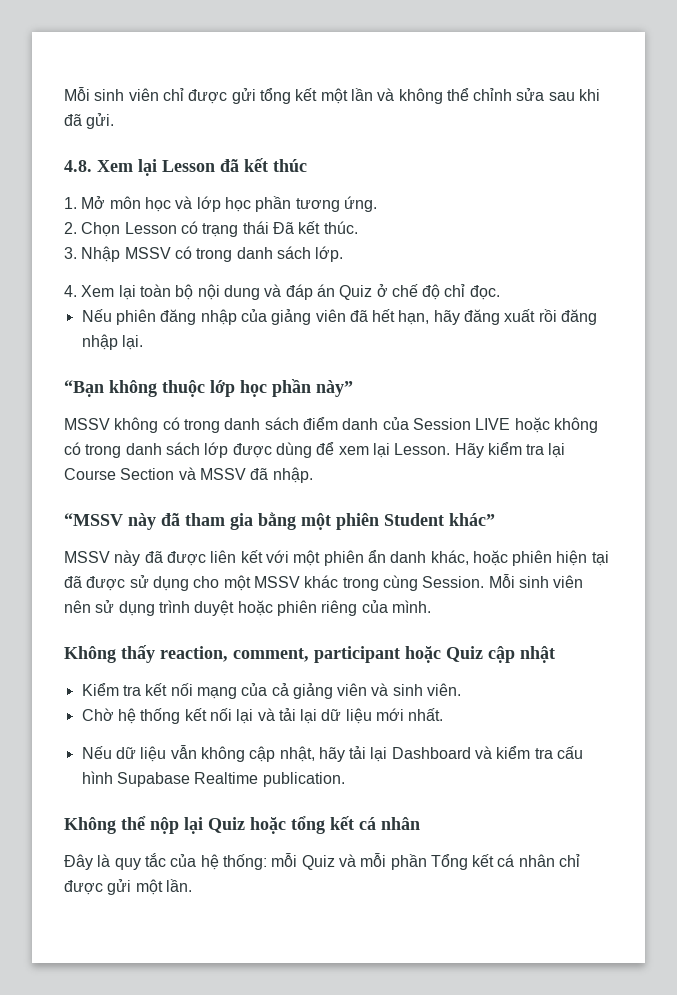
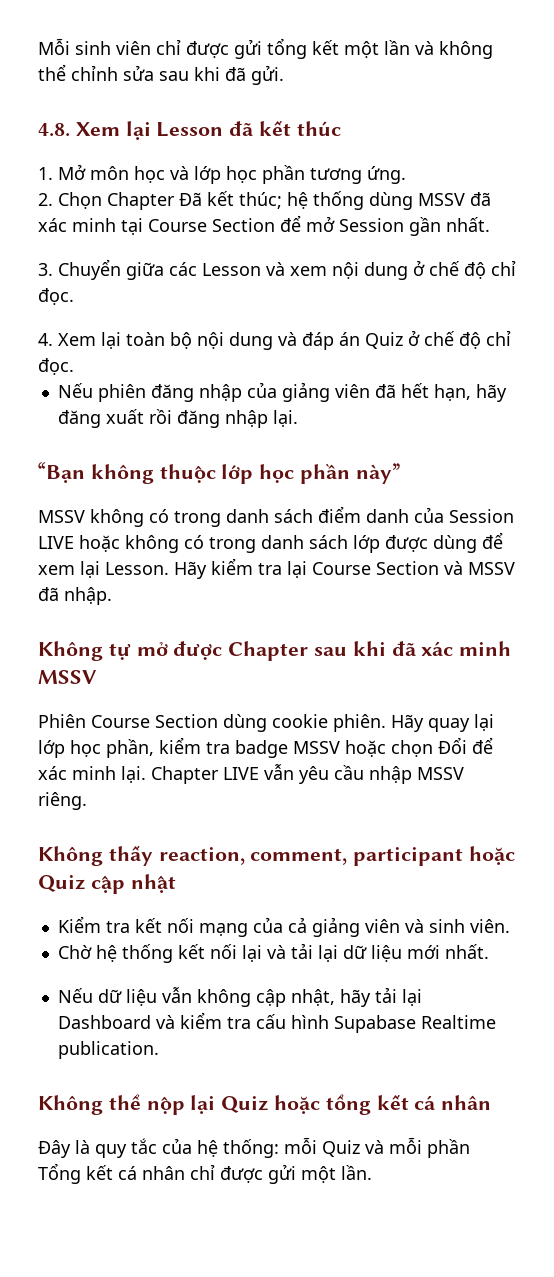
- 2. Chọn Lesson có trạng thái Đã kết thúc.
- 3. Nhập MSSV có trong danh sách lớp.
+ 2. Chọn Chapter Đã kết thúc; hệ thống dùng MSSV đã xác minh tại Course Section để mở Session gần nhất.
+ 3. Chuyển giữa các Lesson và xem nội dung ở chế độ chỉ đọc.
- “MSSV này đã tham gia bằng một phiên Student khác”
- MSSV này đã được liên kết với một phiên ẩn danh khác, hoặc phiên hiện tại đã được sử dụng cho một MSSV khác trong cùng Session. Mỗi sinh viên nên sử dụng trình duyệt hoặc phiên riêng của mình.
+ Không tự mở được Chapter sau khi đã xác minh MSSV
+ Phiên Course Section dùng cookie phiên. Hãy quay lại lớp học phần, kiểm tra badge MSSV hoặc chọn Đổi để xác minh lại. Chapter LIVE vẫn yêu cầu nhập MSSV riêng.

